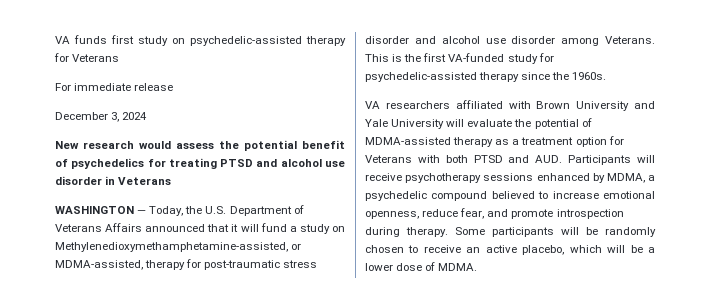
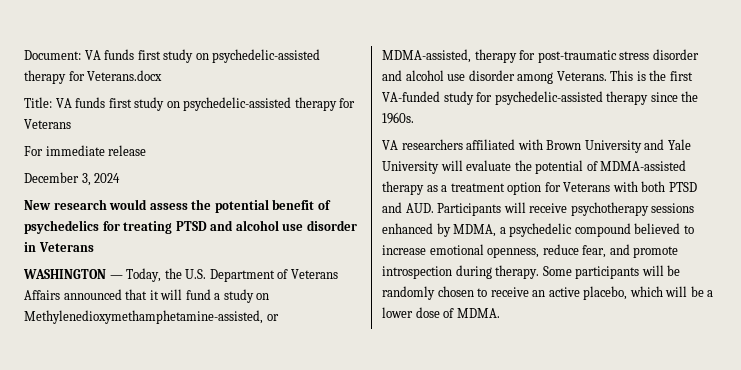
- VA funds first study on psychedelic-assisted therapy for Veterans
+ Document: VA funds first study on psychedelic-assisted therapy for Veterans.docx
+ Title: VA funds first study on psychedelic-assisted therapy for Veterans

